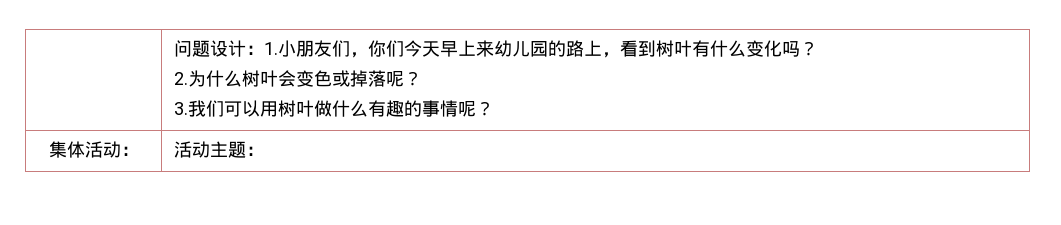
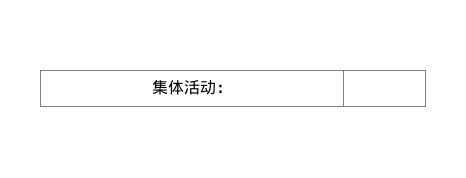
- | 问题设计：1.小朋友们，你们今天早上来幼儿园的路上，看到树叶有什么变化吗？
- 2.为什么树叶会变色或掉落呢？
- 3.我们可以用树叶做什么有趣的事情呢？
- 集体活动： | 活动主题：
+ 集体活动： |

